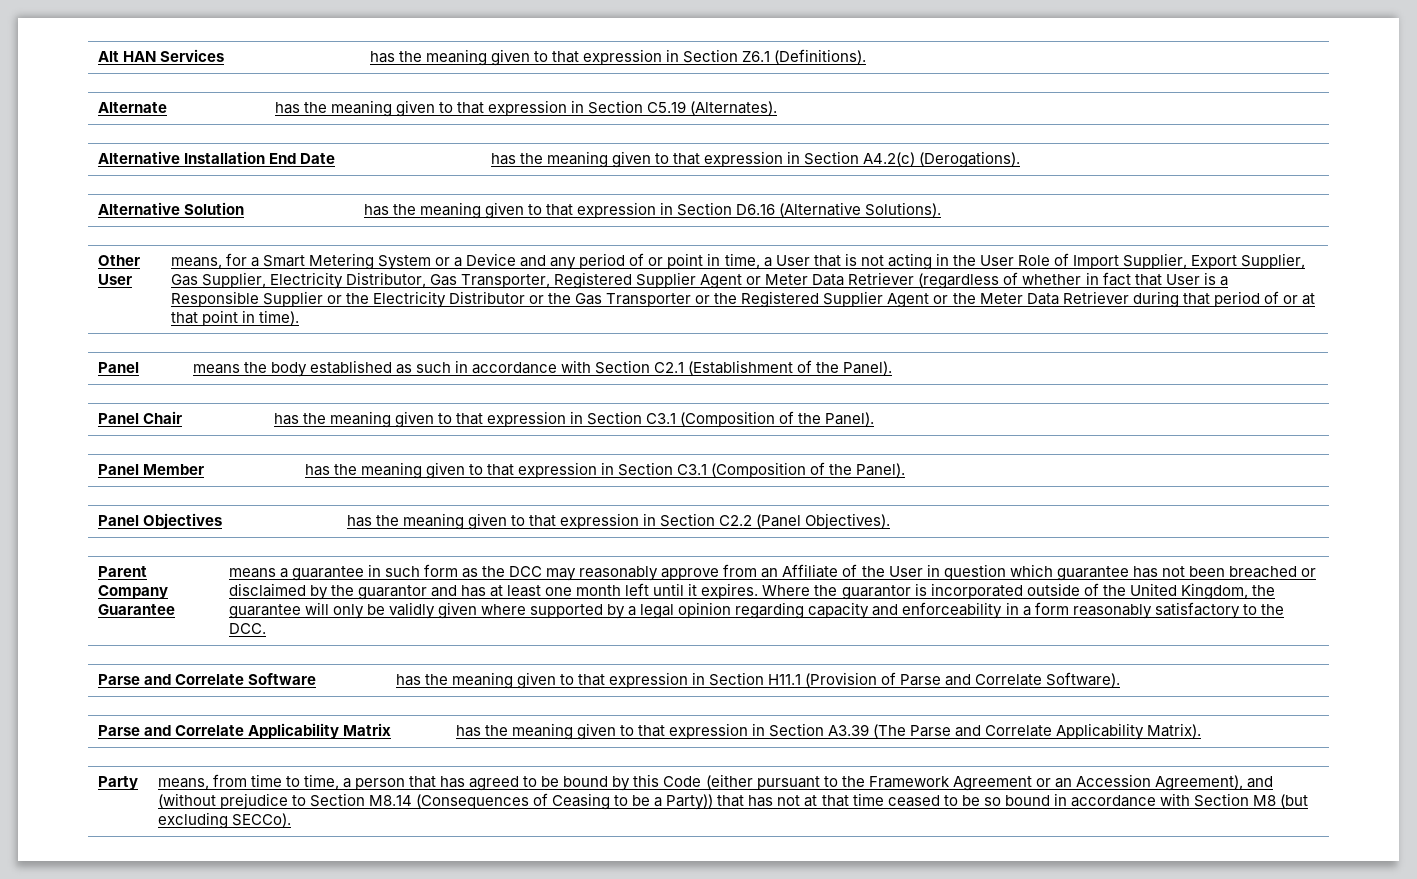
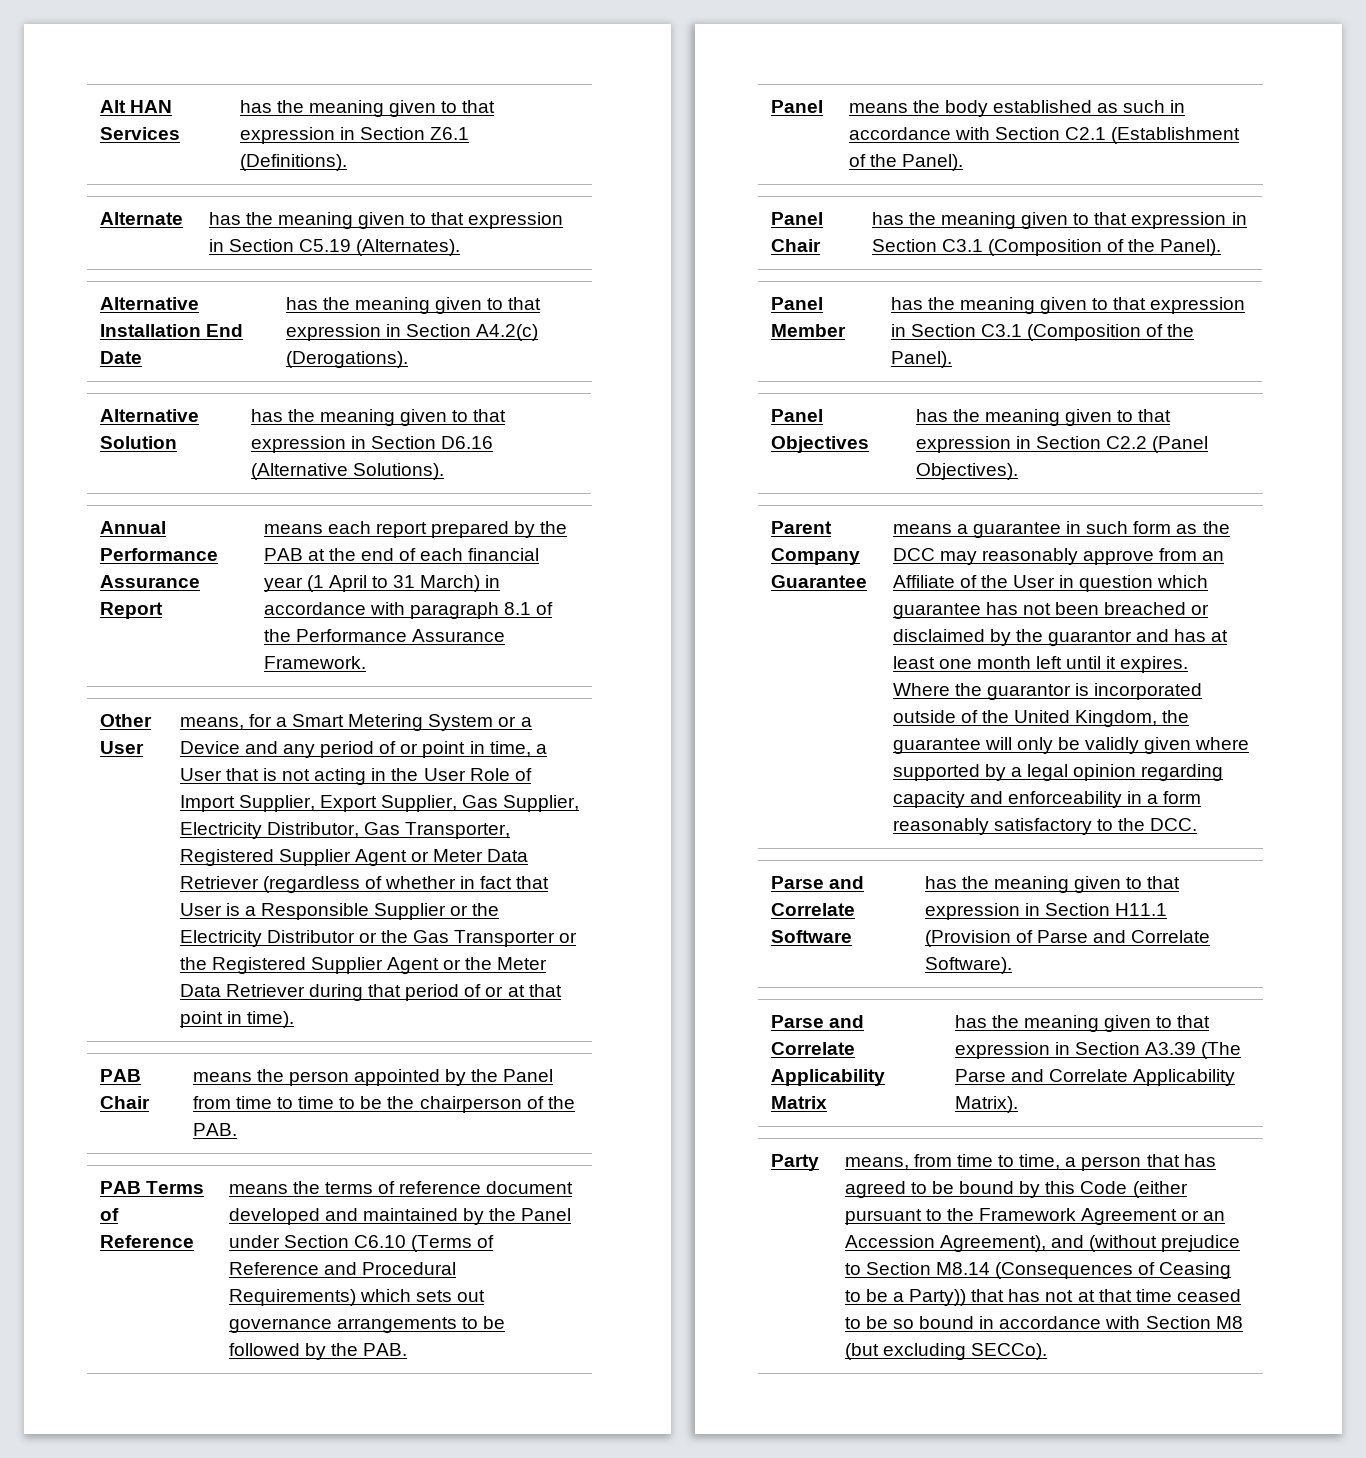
+ Annual Performance Assurance Report | means each report prepared by the PAB at the end of each financial year (1 April to 31 March) in accordance with paragraph 8.1 of the Performance Assurance Framework.
+ PAB Chair | means the person appointed by the Panel from time to time to be the chairperson of the PAB.
+ PAB Terms of Reference | means the terms of reference document developed and maintained by the Panel under Section C6.10 (Terms of Reference and Procedural Requirements) which sets out governance arrangements to be followed by the PAB.

